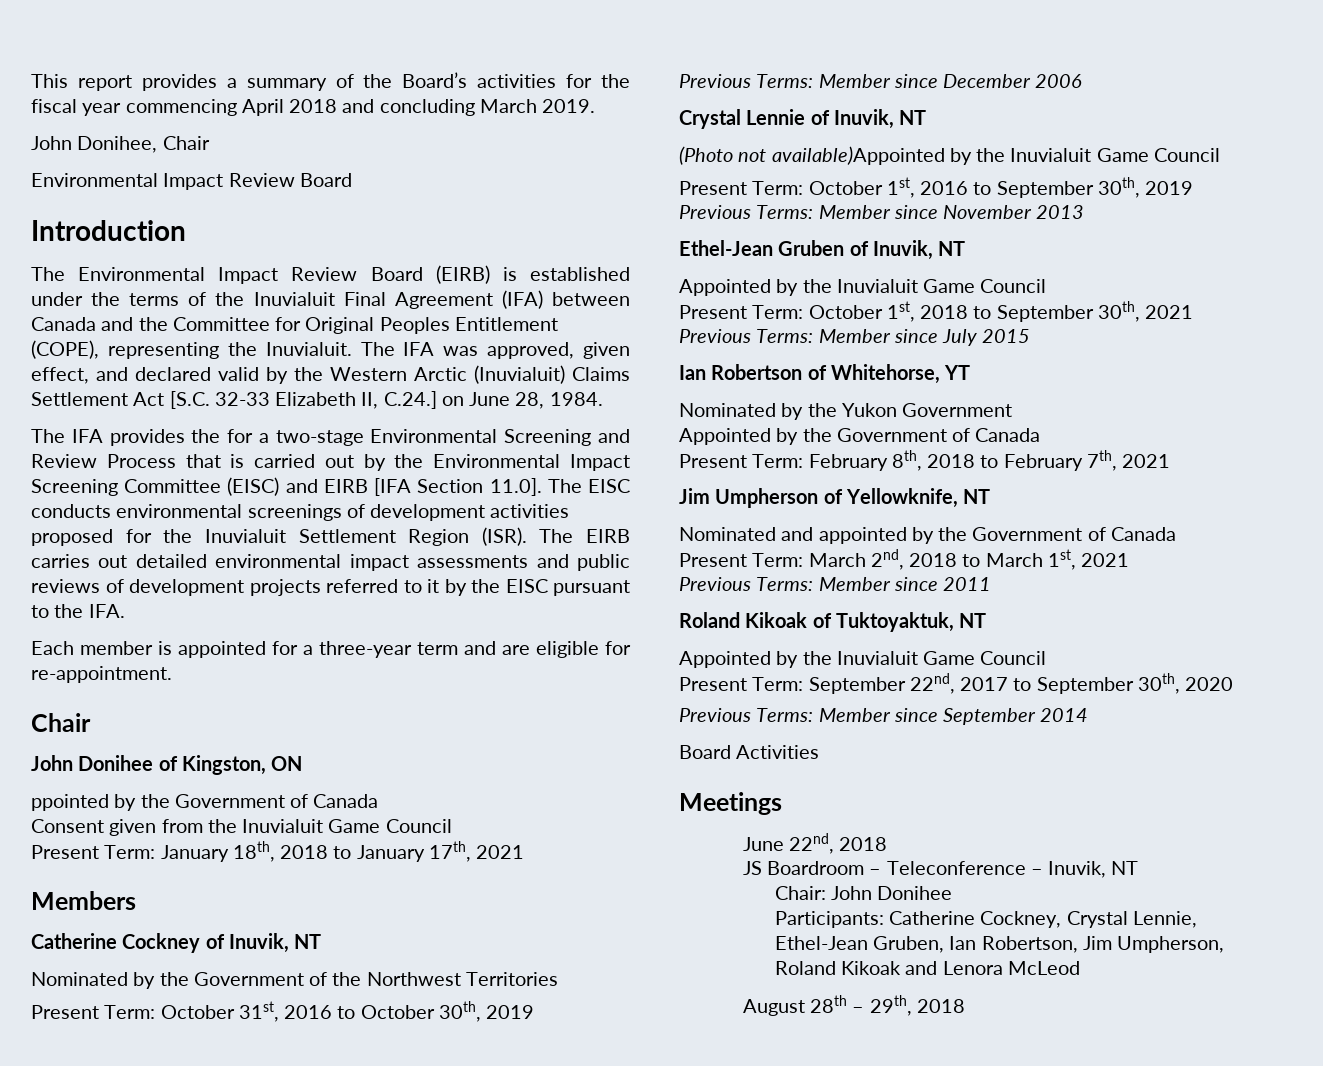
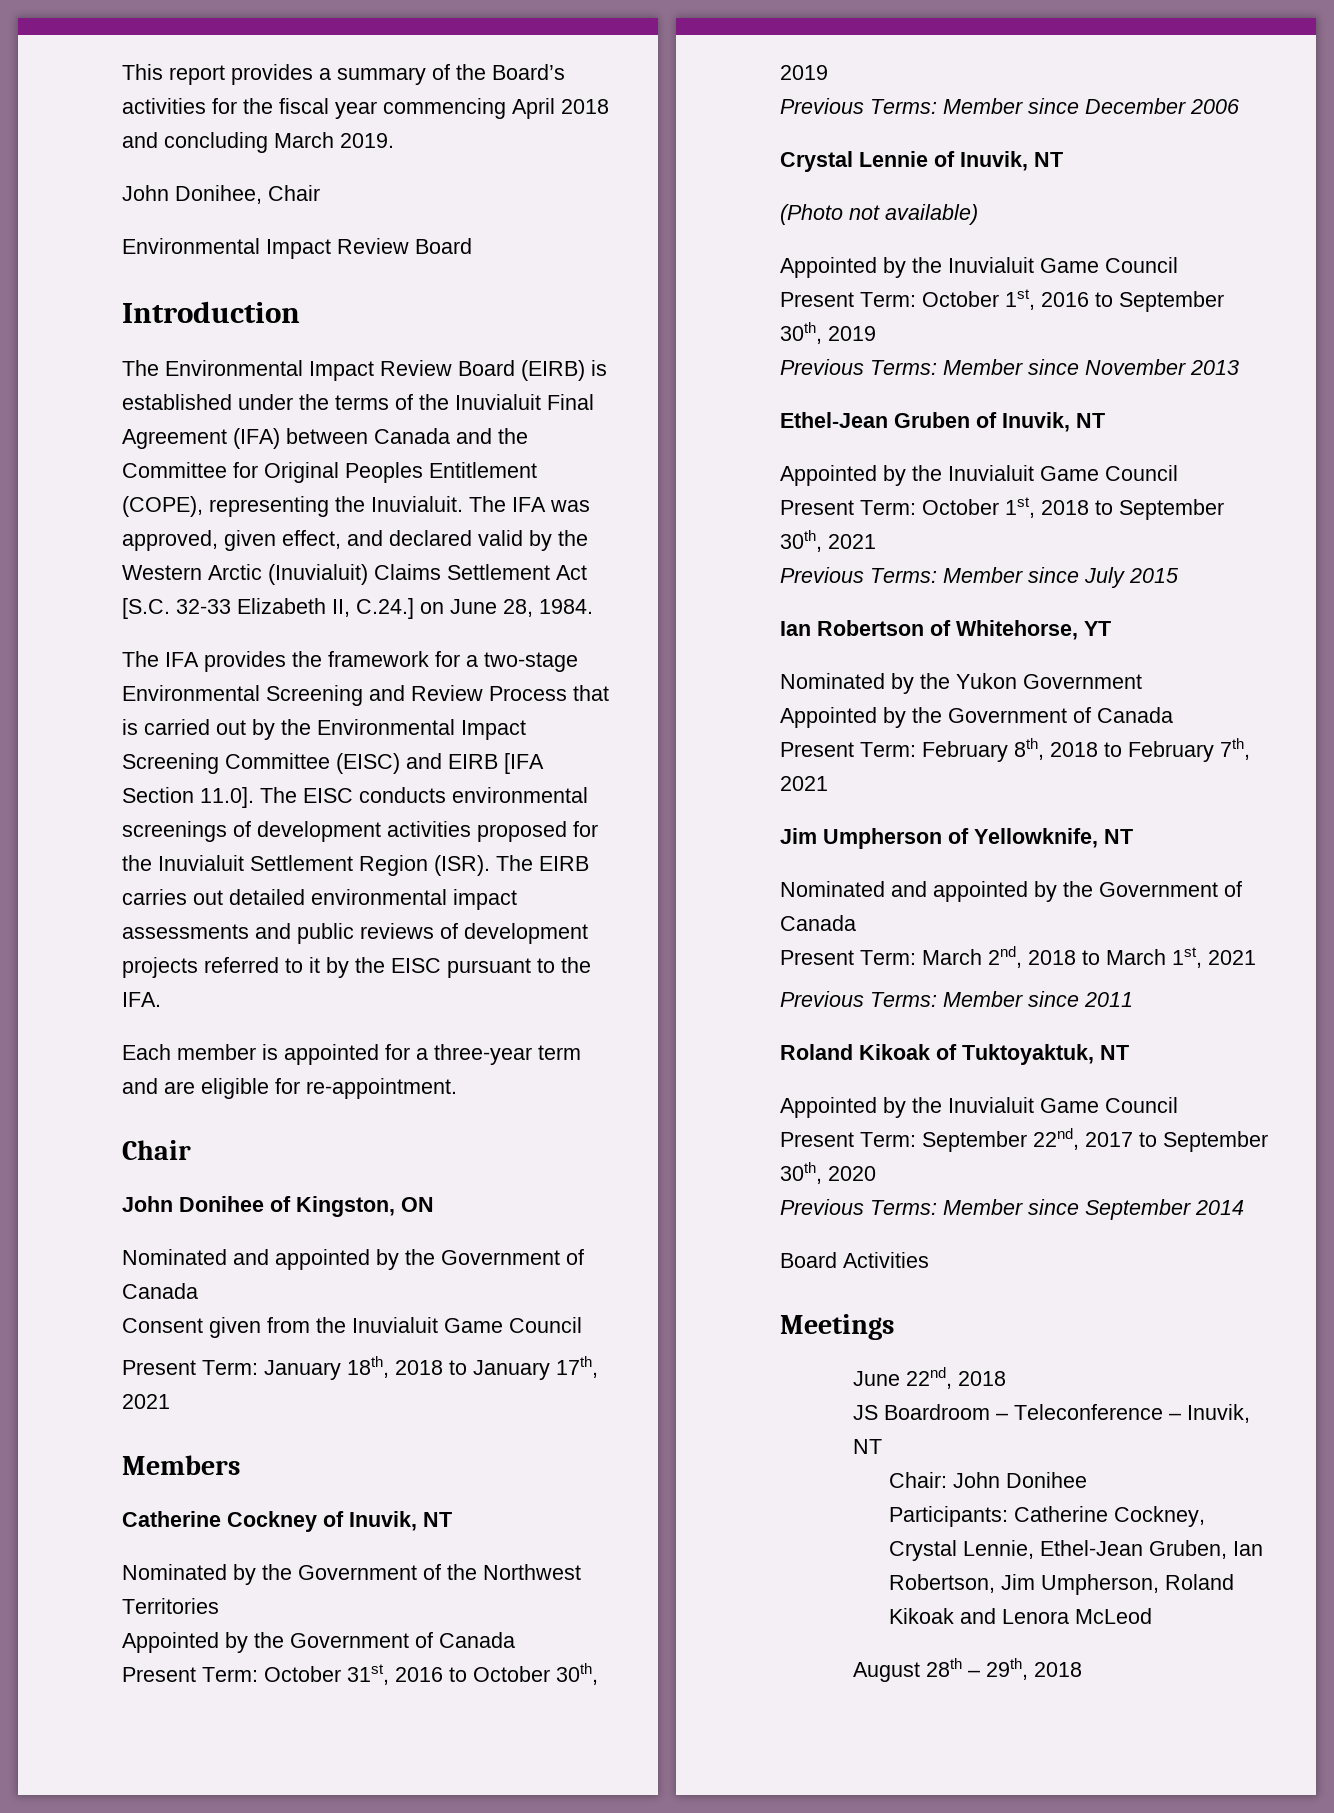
- The IFA provides the for a two-stage Environmental Screening and Review Process that is carried out by the Environmental Impact Screening Committee (EISC) and EIRB [IFA Section 11.0]. The EISC conducts environmental screenings of development activities proposed for the Inuvialuit Settlement Region (ISR).
+ The IFA provides the framework for a two-stage Environmental Screening and Review Process that is carried out by the Environmental Impact Screening Committee (EISC) and EIRB [IFA Section 11.0]. The EISC conducts environmental screenings of development activities proposed for the Inuvialuit Settlement Region (ISR).
  John Donihee of Kingston, ON
- ppointed by the Government of Canada
+ Nominated and appointed by the Government of Canada
  Nominated by the Government of the Northwest Territories
+ Appointed by the Government of Canada
- (Photo not available)Appointed by the Inuvialuit Game Council
+ (Photo not available)
+ Appointed by the Inuvialuit Game Council

